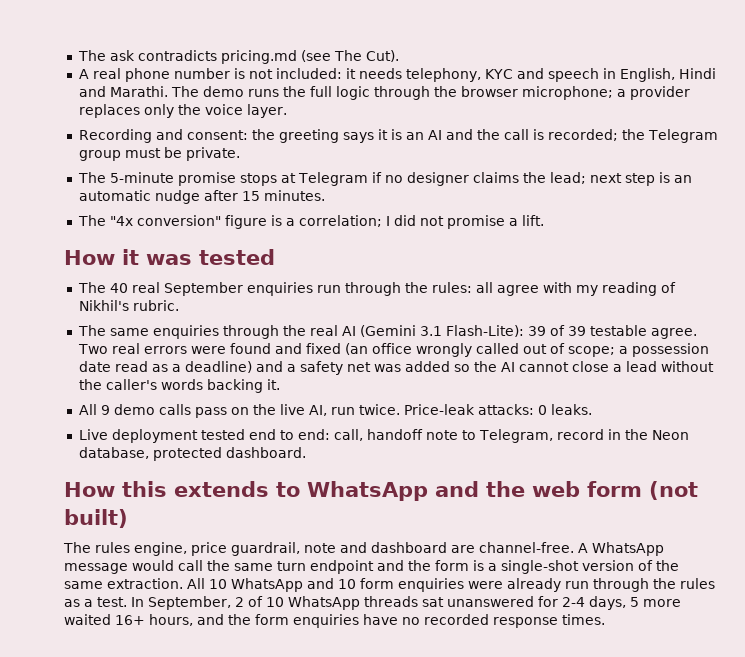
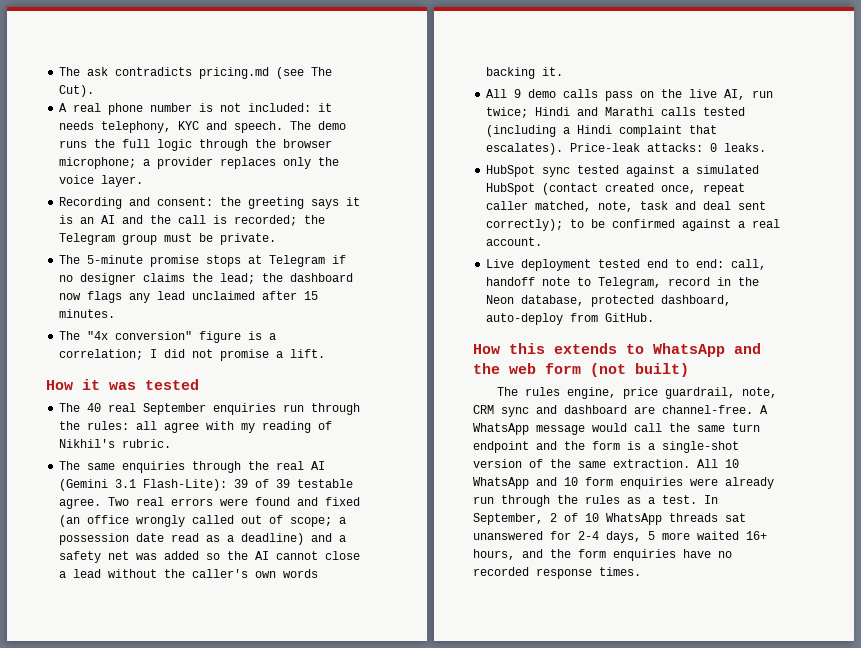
- A real phone number is not included: it needs telephony, KYC and speech in English, Hindi and Marathi.
+ A real phone number is not included: it needs telephony, KYC and speech.
- The 5-minute promise stops at Telegram if no designer claims the lead; next step is an automatic nudge after 15 minutes.
+ The 5-minute promise stops at Telegram if no designer claims the lead; the dashboard now flags any lead unclaimed after 15 minutes.
- Two real errors were found and fixed (an office wrongly called out of scope; a possession date read as a deadline) and a safety net was added so the AI cannot close a lead without the caller's words backing it.
+ Two real errors were found and fixed (an office wrongly called out of scope; a possession date read as a deadline) and a safety net was added so the AI cannot close a lead without the caller's own words backing it.
- All 9 demo calls pass on the live AI, run twice. Price-leak attacks: 0 leaks.
+ All 9 demo calls pass on the live AI, run twice; Hindi and Marathi calls tested (including a Hindi complaint that escalates). Price-leak attacks: 0 leaks.
+ HubSpot sync tested against a simulated HubSpot (contact created once, repeat caller matched, note, task and deal sent correctly); to be confirmed against a real account.
- Live deployment tested end to end: call, handoff note to Telegram, record in the Neon database, protected dashboard.
+ Live deployment tested end to end: call, handoff note to Telegram, record in the Neon database, protected dashboard, auto-deploy from GitHub.
- The rules engine, price guardrail, note and dashboard are channel-free.
+ The rules engine, price guardrail, note, CRM sync and dashboard are channel-free.

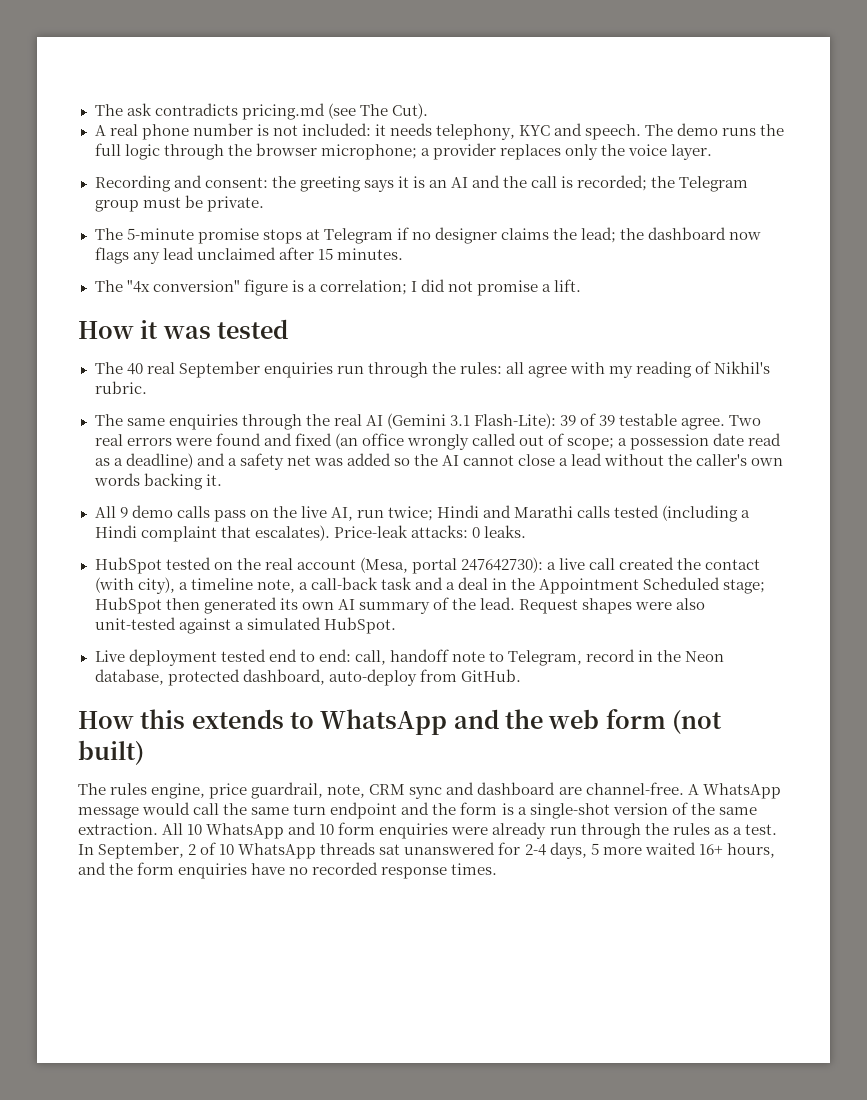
- HubSpot sync tested against a simulated HubSpot (contact created once, repeat caller matched, note, task and deal sent correctly); to be confirmed against a real account.
+ HubSpot tested on the real account (Mesa, portal 247642730): a live call created the contact (with city), a timeline note, a call-back task and a deal in the Appointment Scheduled stage; HubSpot then generated its own AI summary of the lead. Request shapes were also unit-tested against a simulated HubSpot.

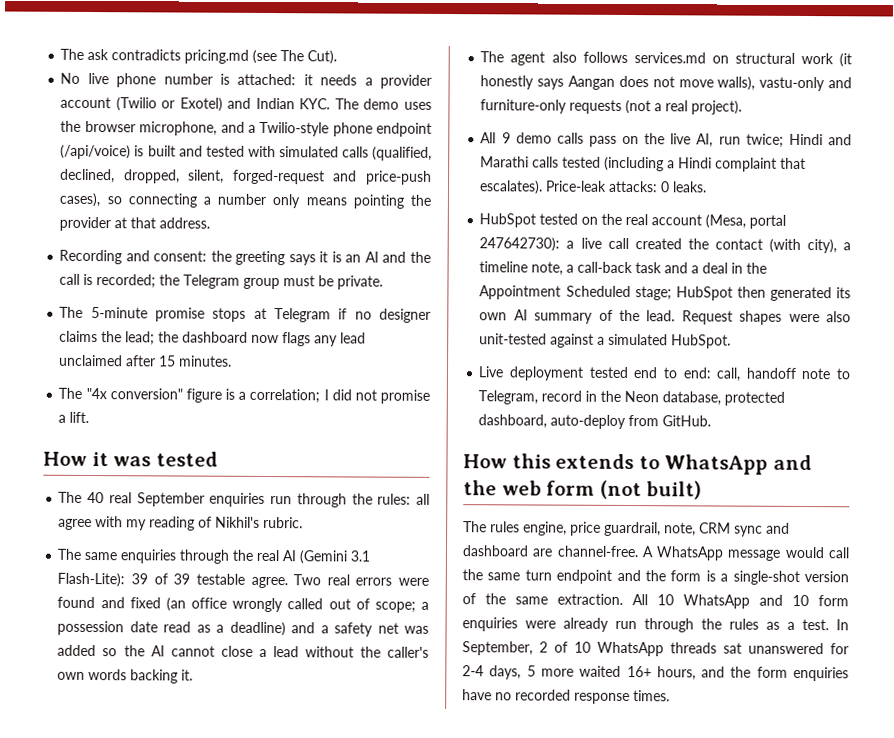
- A real phone number is not included: it needs telephony, KYC and speech. The demo runs the full logic through the browser microphone; a provider replaces only the voice layer.
+ No live phone number is attached: it needs a provider account (Twilio or Exotel) and Indian KYC. The demo uses the browser microphone, and a Twilio-style phone endpoint (/api/voice) is built and tested with simulated calls (qualified, declined, dropped, silent, forged-request and price-push cases), so connecting a number only means pointing the provider at that address.
+ The agent also follows services.md on structural work (it honestly says Aangan does not move walls), vastu-only and furniture-only requests (not a real project).

